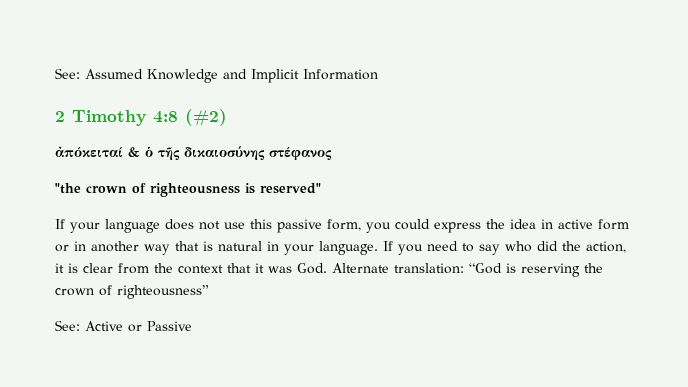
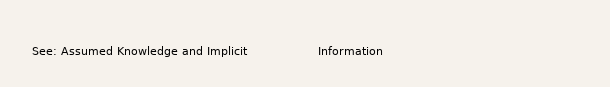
- 2 Timothy 4:8 (#2)
- ἀπόκειταί & ὁ τῆς δικαιοσύνης στέφανος
- "the crown of righteousness is reserved"
- If your language does not use this passive form, you could express the idea in active form or in another way that is natural in your language. If you need to say who did the action, it is clear from the context that it was God. Alternate translation: “God is reserving the crown of righteousness”
- See: Active or Passive

